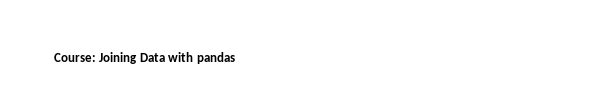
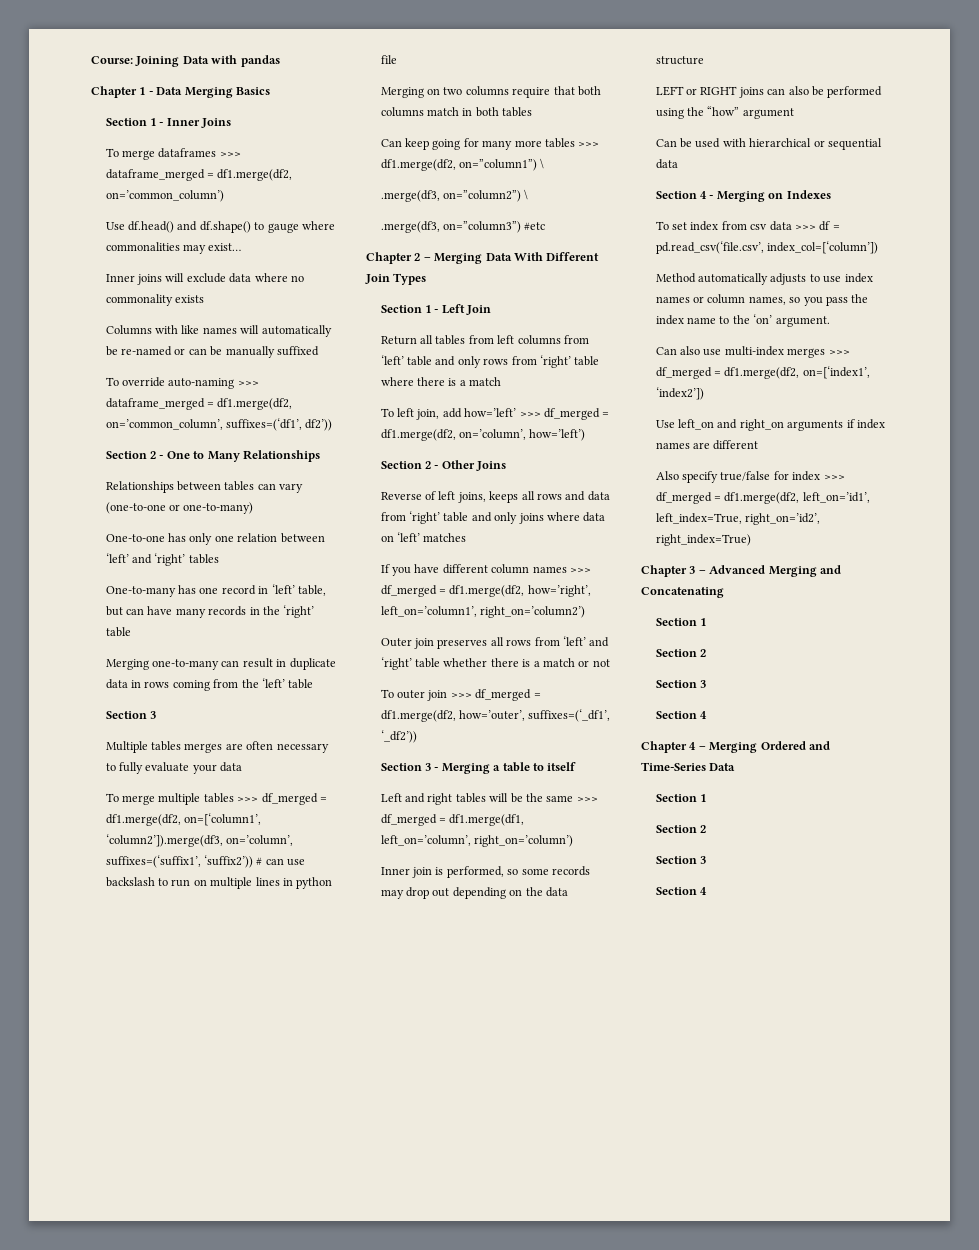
+ Chapter 1 - Data Merging Basics
+ Section 1 - Inner Joins
+ To merge dataframes >>> dataframe_merged = df1.merge(df2, on=’common_column’)
+ Use df.head() and df.shape() to gauge where commonalities may exist…
+ Inner joins will exclude data where no commonality exists
+ Columns with like names will automatically be re-named or can be manually suffixed
+ To override auto-naming >>> dataframe_merged = df1.merge(df2, on=’common_column’, suffixes=(‘df1’, df2’))
+ Section 2 - One to Many Relationships
+ Relationships between tables can vary (one-to-one or one-to-many)
+ One-to-one has only one relation between ‘left’ and ‘right’ tables
+ One-to-many has one record in ‘left’ table, but can have many records in the ‘right’ table
+ Merging one-to-many can result in duplicate data in rows coming from the ‘left’ table
+ Section 3
+ Multiple tables merges are often necessary to fully evaluate your data
+ To merge multiple tables >>> df_merged = df1.merge(df2, on=[‘column1’, ‘column2’]).merge(df3, on=’column’, suffixes=(‘suffix1’, ‘suffix2’)) # can use backslash to run on multiple lines in python file
+ Merging on two columns require that both columns match in both tables
+ Can keep going for many more tables >>> df1.merge(df2, on=”column1”) \
+ .merge(df3, on=”column2”) \
+ .merge(df3, on=”column3”) #etc
+ Chapter 2 – Merging Data With Different Join Types
+ Section 1 - Left Join
+ Return all tables from left columns from ‘left’ table and only rows from ‘right’ table where there is a match
+ To left join, add how=’left’ >>> df_merged = df1.merge(df2, on=’column’, how=’left’)
+ Section 2 - Other Joins
+ Reverse of left joins, keeps all rows and data from ‘right’ table and only joins where data on ‘left’ matches
+ If you have different column names >>> df_merged = df1.merge(df2, how=’right’, left_on=’column1’, right_on=’column2’)
+ Outer join preserves all rows from ‘left’ and ‘right’ table whether there is a match or not
+ To outer join >>> df_merged = df1.merge(df2, how=’outer’, suffixes=(‘_df1’, ‘_df2’))
+ Section 3 - Merging a table to itself
+ Left and right tables will be the same >>> df_merged = df1.merge(df1, left_on=’column’, right_on=’column’)
+ Inner join is performed, so some records may drop out depending on the data structure
+ LEFT or RIGHT joins can also be performed using the “how” argument
+ Can be used with hierarchical or sequential data
+ Section 4 - Merging on Indexes
+ To set index from csv data >>> df = pd.read_csv(‘file.csv’, index_col=[‘column’])
+ Method automatically adjusts to use index names or column names, so you pass the index name to the ‘on’ argument.
+ Can also use multi-index merges >>> df_merged = df1.merge(df2, on=[‘index1’, ‘index2’])
+ Use left_on and right_on arguments if index names are different
+ Also specify true/false for index >>> df_merged = df1.merge(df2, left_on=’id1’, left_index=True, right_on=’id2’, right_index=True)
+ Chapter 3 – Advanced Merging and Concatenating
+ Section 1
+ Section 2
+ Section 3
+ Section 4
+ Chapter 4 – Merging Ordered and Time-Series Data
+ Section 1
+ Section 2
+ Section 3
+ Section 4

